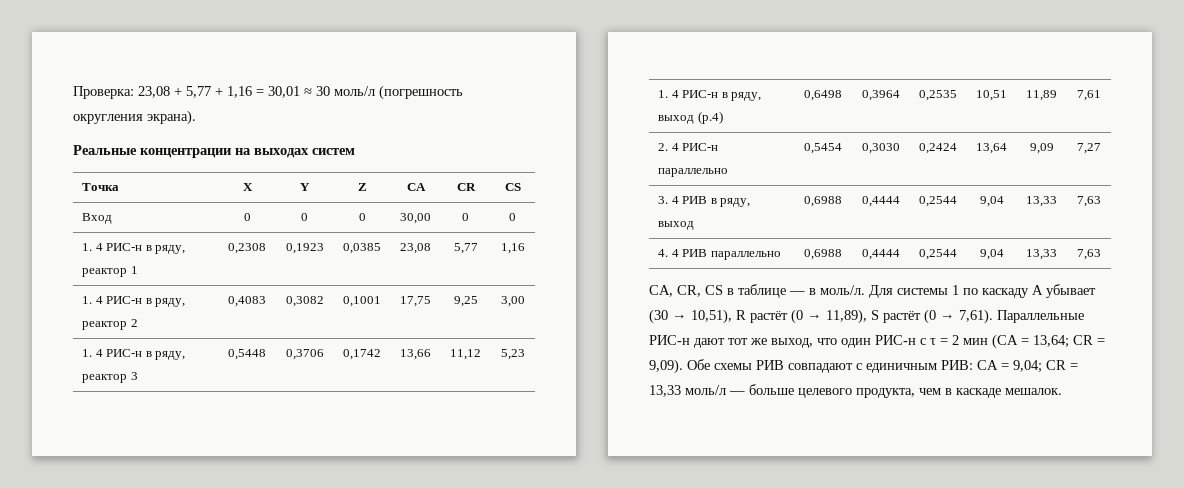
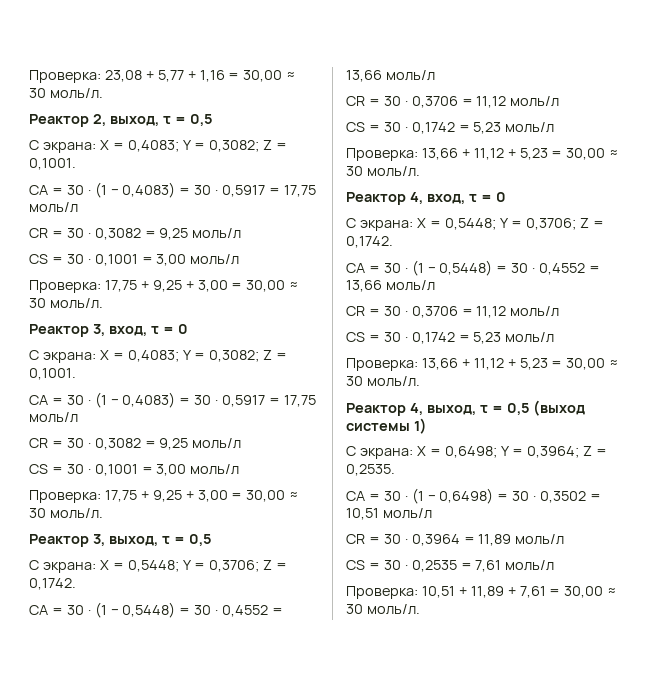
- Проверка: 23,08 + 5,77 + 1,16 = 30,01 ≈ 30 моль/л (погрешность округления экрана).
- Реальные концентрации на выходах систем
- Точка | X | Y | Z | CA | CR | CS
- Вход | 0 | 0 | 0 | 30,00 | 0 | 0
- 1. 4 РИС-н в ряду, реактор 1 | 0,2308 | 0,1923 | 0,0385 | 23,08 | 5,77 | 1,16
- 1. 4 РИС-н в ряду, реактор 2 | 0,4083 | 0,3082 | 0,1001 | 17,75 | 9,25 | 3,00
- 1. 4 РИС-н в ряду, реактор 3 | 0,5448 | 0,3706 | 0,1742 | 13,66 | 11,12 | 5,23
- 1. 4 РИС-н в ряду, выход (р.4) | 0,6498 | 0,3964 | 0,2535 | 10,51 | 11,89 | 7,61
- 2. 4 РИС-н параллельно | 0,5454 | 0,3030 | 0,2424 | 13,64 | 9,09 | 7,27
- 3. 4 РИВ в ряду, выход | 0,6988 | 0,4444 | 0,2544 | 9,04 | 13,33 | 7,63
- 4. 4 РИВ параллельно | 0,6988 | 0,4444 | 0,2544 | 9,04 | 13,33 | 7,63
- CA, CR, CS в таблице — в моль/л. Для системы 1 по каскаду A убывает (30 → 10,51), R растёт (0 → 11,89), S растёт (0 → 7,61). Параллельные РИС-н дают тот же выход, что один РИС-н с τ = 2 мин (CA = 13,64; CR = 9,09). Обе схемы РИВ совпадают с единичным РИВ: CA = 9,04; CR = 13,33 моль/л — больше целевого продукта, чем в каскаде мешалок.
+ Проверка: 23,08 + 5,77 + 1,16 = 30,00 ≈ 30 моль/л.
+ Реактор 2, выход, τ = 0,5
+ С экрана: X = 0,4083; Y = 0,3082; Z = 0,1001.
+ CA = 30 · (1 − 0,4083) = 30 · 0,5917 = 17,75 моль/л
+ CR = 30 · 0,3082 = 9,25 моль/л
+ CS = 30 · 0,1001 = 3,00 моль/л
+ Проверка: 17,75 + 9,25 + 3,00 = 30,00 ≈ 30 моль/л.
+ Реактор 3, вход, τ = 0
+ С экрана: X = 0,4083; Y = 0,3082; Z = 0,1001.
+ CA = 30 · (1 − 0,4083) = 30 · 0,5917 = 17,75 моль/л
+ CR = 30 · 0,3082 = 9,25 моль/л
+ CS = 30 · 0,1001 = 3,00 моль/л
+ Проверка: 17,75 + 9,25 + 3,00 = 30,00 ≈ 30 моль/л.
+ Реактор 3, выход, τ = 0,5
+ С экрана: X = 0,5448; Y = 0,3706; Z = 0,1742.
+ CA = 30 · (1 − 0,5448) = 30 · 0,4552 = 13,66 моль/л
+ CR = 30 · 0,3706 = 11,12 моль/л
+ CS = 30 · 0,1742 = 5,23 моль/л
+ Проверка: 13,66 + 11,12 + 5,23 = 30,00 ≈ 30 моль/л.
+ Реактор 4, вход, τ = 0
+ С экрана: X = 0,5448; Y = 0,3706; Z = 0,1742.
+ CA = 30 · (1 − 0,5448) = 30 · 0,4552 = 13,66 моль/л
+ CR = 30 · 0,3706 = 11,12 моль/л
+ CS = 30 · 0,1742 = 5,23 моль/л
+ Проверка: 13,66 + 11,12 + 5,23 = 30,00 ≈ 30 моль/л.
+ Реактор 4, выход, τ = 0,5 (выход системы 1)
+ С экрана: X = 0,6498; Y = 0,3964; Z = 0,2535.
+ CA = 30 · (1 − 0,6498) = 30 · 0,3502 = 10,51 моль/л
+ CR = 30 · 0,3964 = 11,89 моль/л
+ CS = 30 · 0,2535 = 7,61 моль/л
+ Проверка: 10,51 + 11,89 + 7,61 = 30,00 ≈ 30 моль/л.

